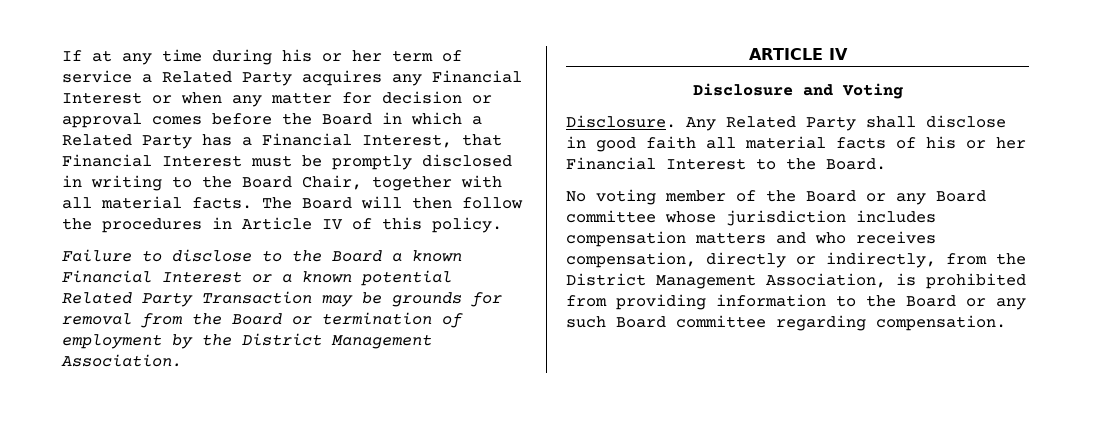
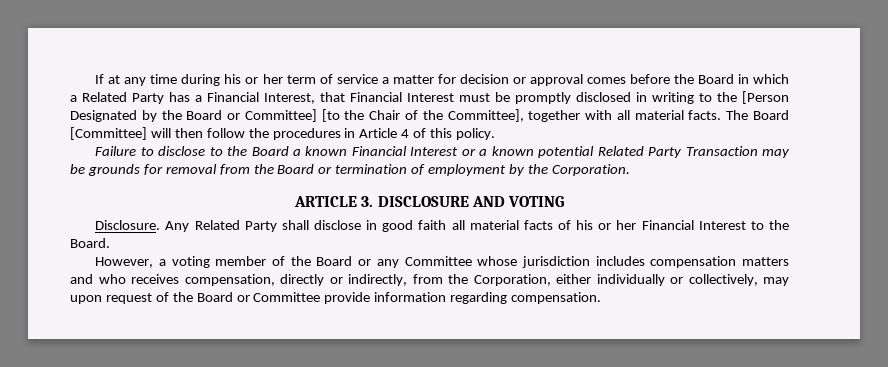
- If at any time during his or her term of service a Related Party acquires any Financial Interest or when any matter for decision or approval comes before the Board in which a Related Party has a Financial Interest, that Financial Interest must be promptly disclosed in writing to the Board Chair, together with all material facts.
+ If at any time during his or her term of service a matter for decision or approval comes before the Board in which a Related Party has a Financial Interest, that Financial Interest must be promptly disclosed in writing to the [Person Designated by the Board or Committee] [to the Chair of the Committee], together with all material facts.
- The Board will then follow the procedures in Article IV of this policy.
+ The Board [Committee] will then follow the procedures in Article 4 of this policy.
- Failure to disclose to the Board a known Financial Interest or a known potential Related Party Transaction may be grounds for removal from the Board or termination of employment by the District Management Association.
- ARTICLE IV
- Disclosure and Voting
+ Failure to disclose to the Board a known Financial Interest or a known potential Related Party Transaction may be grounds for removal from the Board or termination of employment by the Corporation.
+ ARTICLE 3. DISCLOSURE AND VOTING
- No voting member of the Board or any Board committee whose jurisdiction includes compensation matters and who receives compensation, directly or indirectly, from the District Management Association, is prohibited from providing information to the Board or any such Board committee regarding compensation.
+ However, a voting member of the Board or any Committee whose jurisdiction includes compensation matters and who receives compensation, directly or indirectly, from the Corporation, either individually or collectively, may upon request of the Board or Committee provide information regarding compensation.

